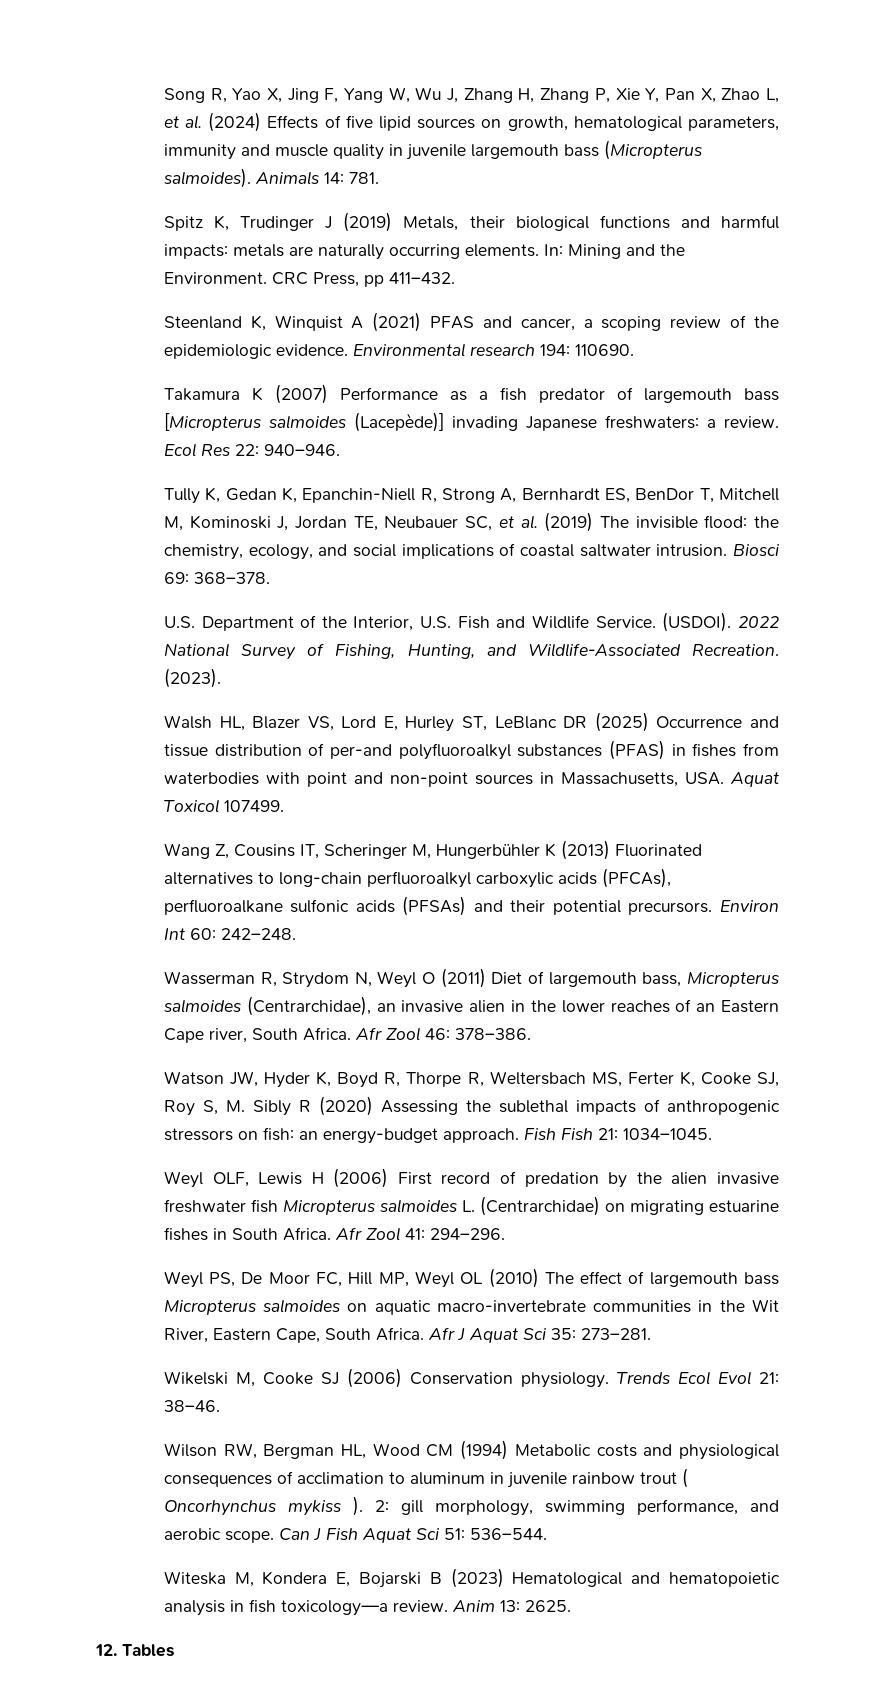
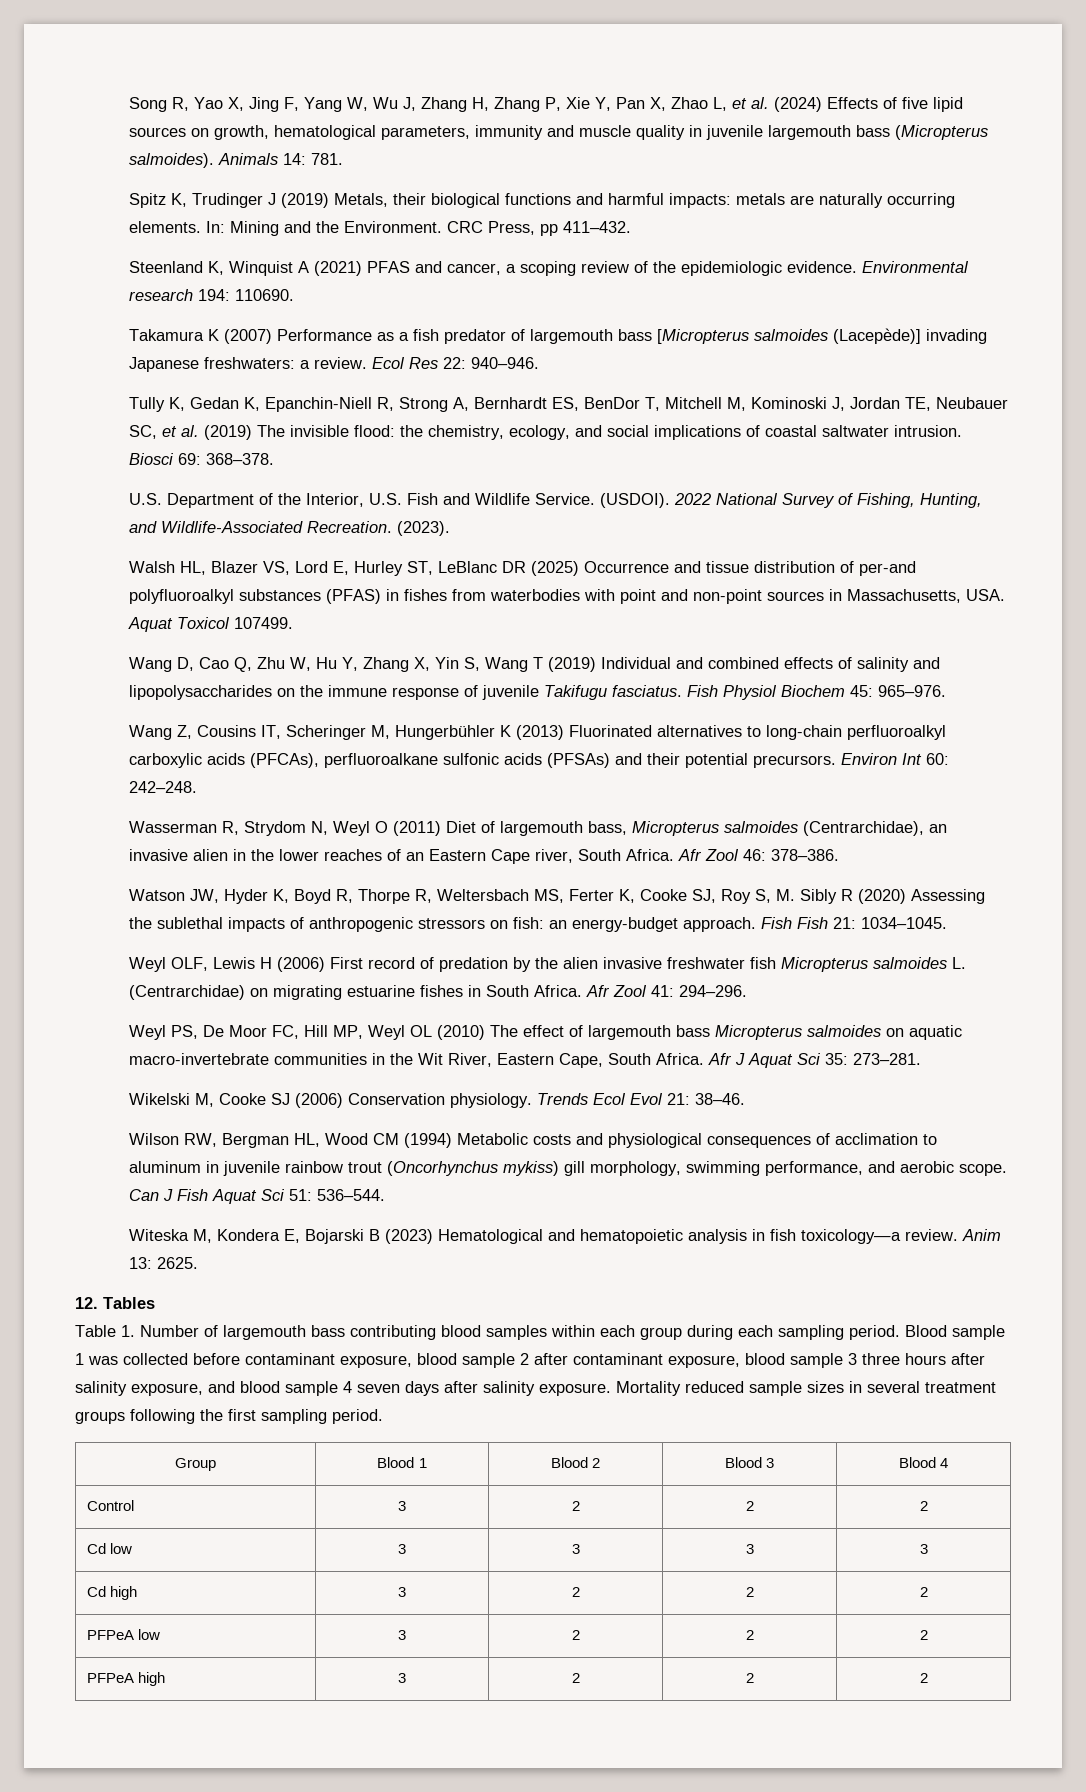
+ Wang D, Cao Q, Zhu W, Hu Y, Zhang X, Yin S, Wang T (2019) Individual and combined effects of salinity and lipopolysaccharides on the immune response of juvenile Takifugu fasciatus. Fish Physiol Biochem 45: 965–976.
- Wilson RW, Bergman HL, Wood CM (1994) Metabolic costs and physiological consequences of acclimation to aluminum in juvenile rainbow trout ( Oncorhynchus mykiss ). 2: gill morphology, swimming performance, and aerobic scope.
+ Wilson RW, Bergman HL, Wood CM (1994) Metabolic costs and physiological consequences of acclimation to aluminum in juvenile rainbow trout (Oncorhynchus mykiss) gill morphology, swimming performance, and aerobic scope.
+ Table 1. Number of largemouth bass contributing blood samples within each group during each sampling period. Blood sample 1 was collected before contaminant exposure, blood sample 2 after contaminant exposure, blood sample 3 three hours after salinity exposure, and blood sample 4 seven days after salinity exposure. Mortality reduced sample sizes in several treatment groups following the first sampling period.
+ Group | Blood 1 | Blood 2 | Blood 3 | Blood 4
+ Control | 3 | 2 | 2 | 2
+ Cd low | 3 | 3 | 3 | 3
+ Cd high | 3 | 2 | 2 | 2
+ PFPeA low | 3 | 2 | 2 | 2
+ PFPeA high | 3 | 2 | 2 | 2

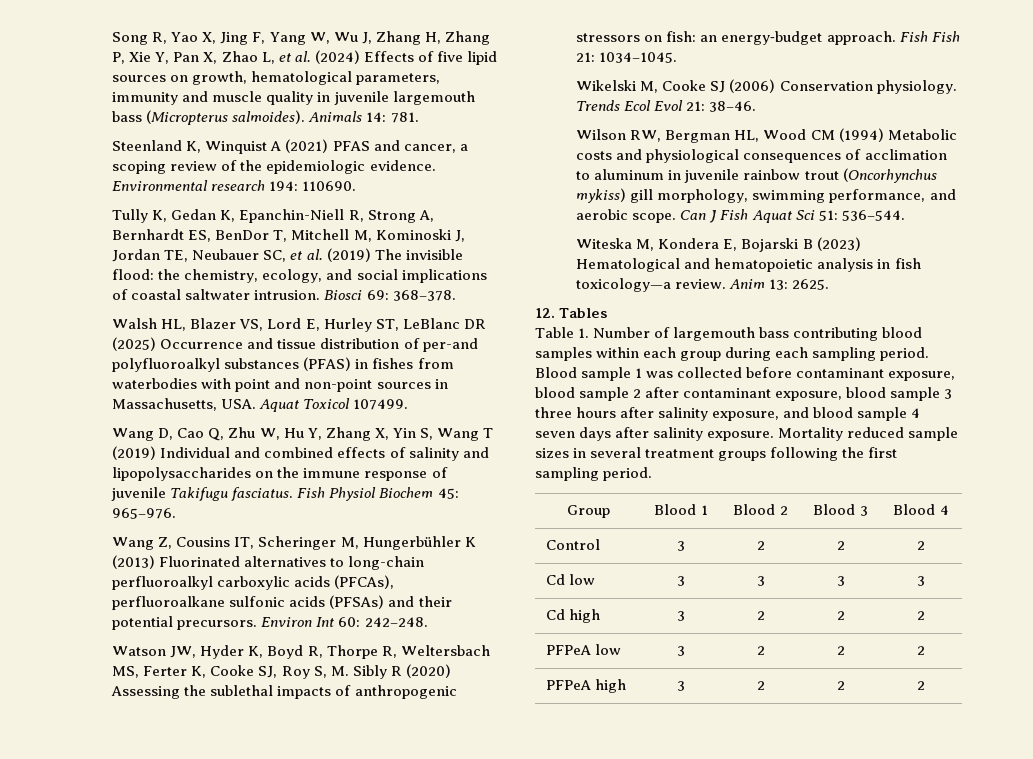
- Spitz K, Trudinger J (2019) Metals, their biological functions and harmful impacts: metals are naturally occurring elements. In: Mining and the Environment. CRC Press, pp 411–432.
- Takamura K (2007) Performance as a fish predator of largemouth bass [Micropterus salmoides (Lacepède)] invading Japanese freshwaters: a review. Ecol Res 22: 940–946.
- U.S. Department of the Interior, U.S. Fish and Wildlife Service. (USDOI). 2022 National Survey of Fishing, Hunting, and Wildlife-Associated Recreation. (2023).
- Wasserman R, Strydom N, Weyl O (2011) Diet of largemouth bass, Micropterus salmoides (Centrarchidae), an invasive alien in the lower reaches of an Eastern Cape river, South Africa. Afr Zool 46: 378–386.
- Weyl OLF, Lewis H (2006) First record of predation by the alien invasive freshwater fish Micropterus salmoides L. (Centrarchidae) on migrating estuarine fishes in South Africa. Afr Zool 41: 294–296.
- Weyl PS, De Moor FC, Hill MP, Weyl OL (2010) The effect of largemouth bass Micropterus salmoides on aquatic macro-invertebrate communities in the Wit River, Eastern Cape, South Africa. Afr J Aquat Sci 35: 273–281.

